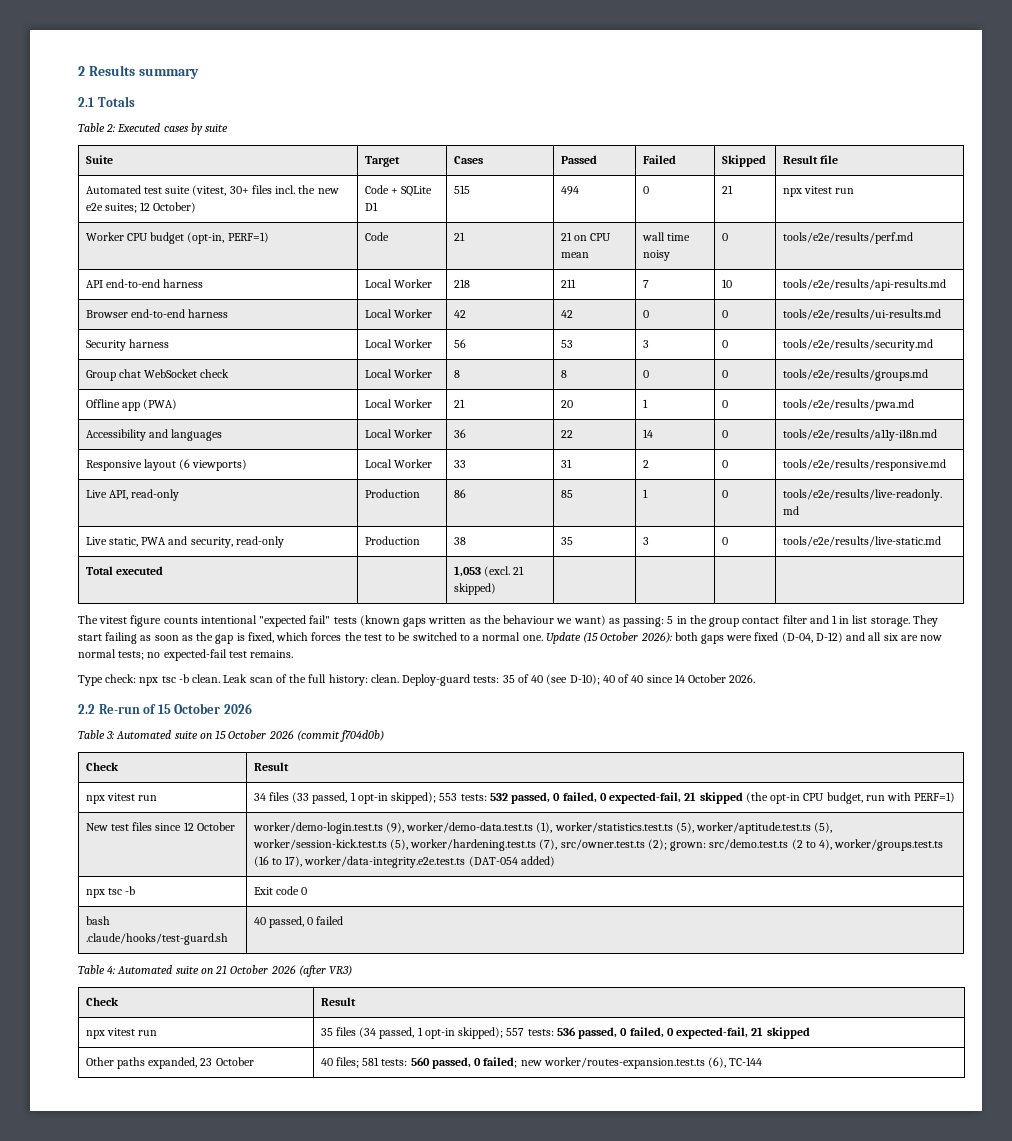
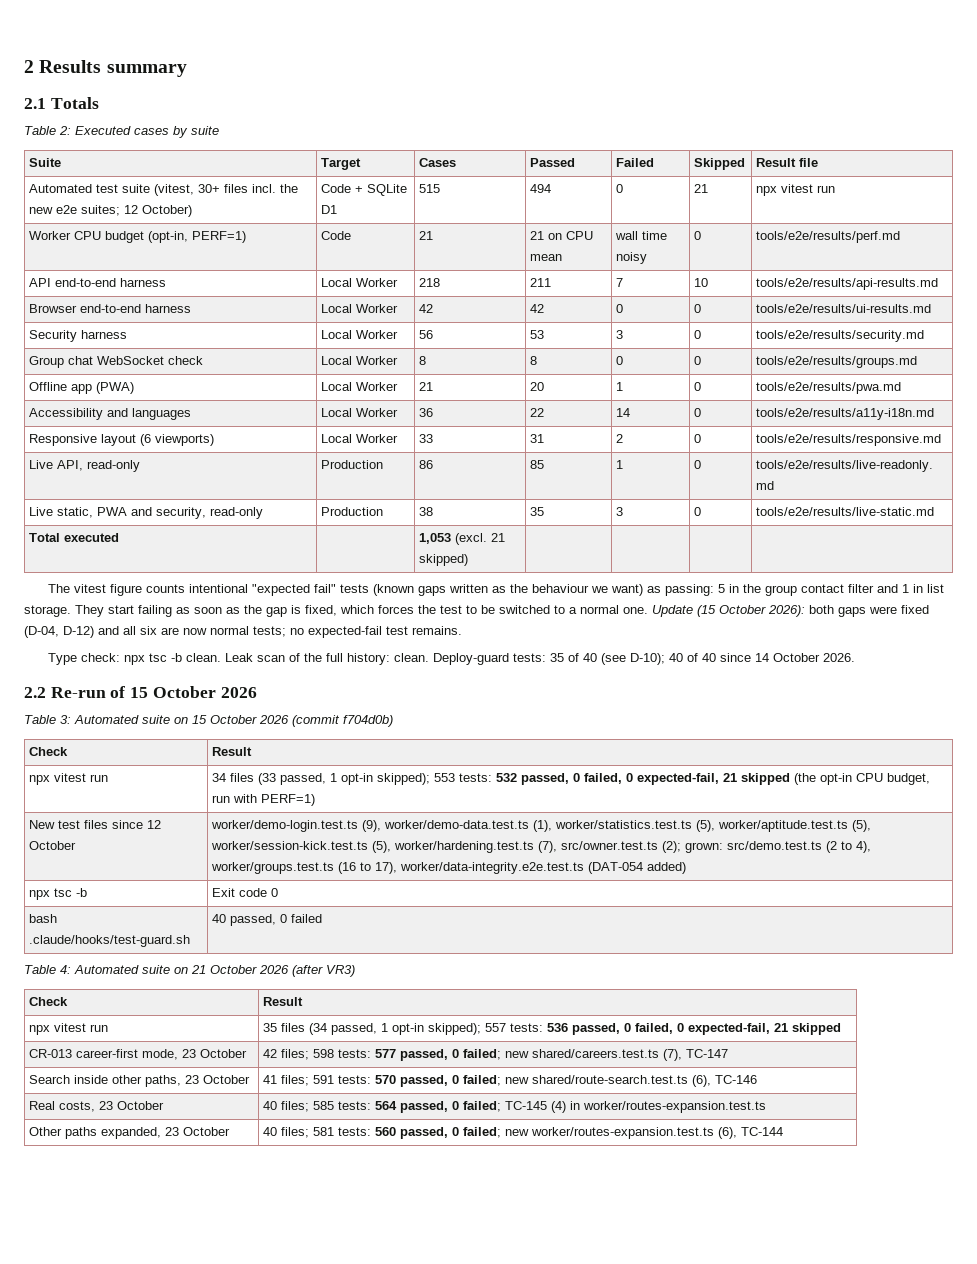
+ CR-013 career-first mode, 23 October | 42 files; 598 tests: 577 passed, 0 failed; new shared/careers.test.ts (7), TC-147
+ Search inside other paths, 23 October | 41 files; 591 tests: 570 passed, 0 failed; new shared/route-search.test.ts (6), TC-146
+ Real costs, 23 October | 40 files; 585 tests: 564 passed, 0 failed; TC-145 (4) in worker/routes-expansion.test.ts

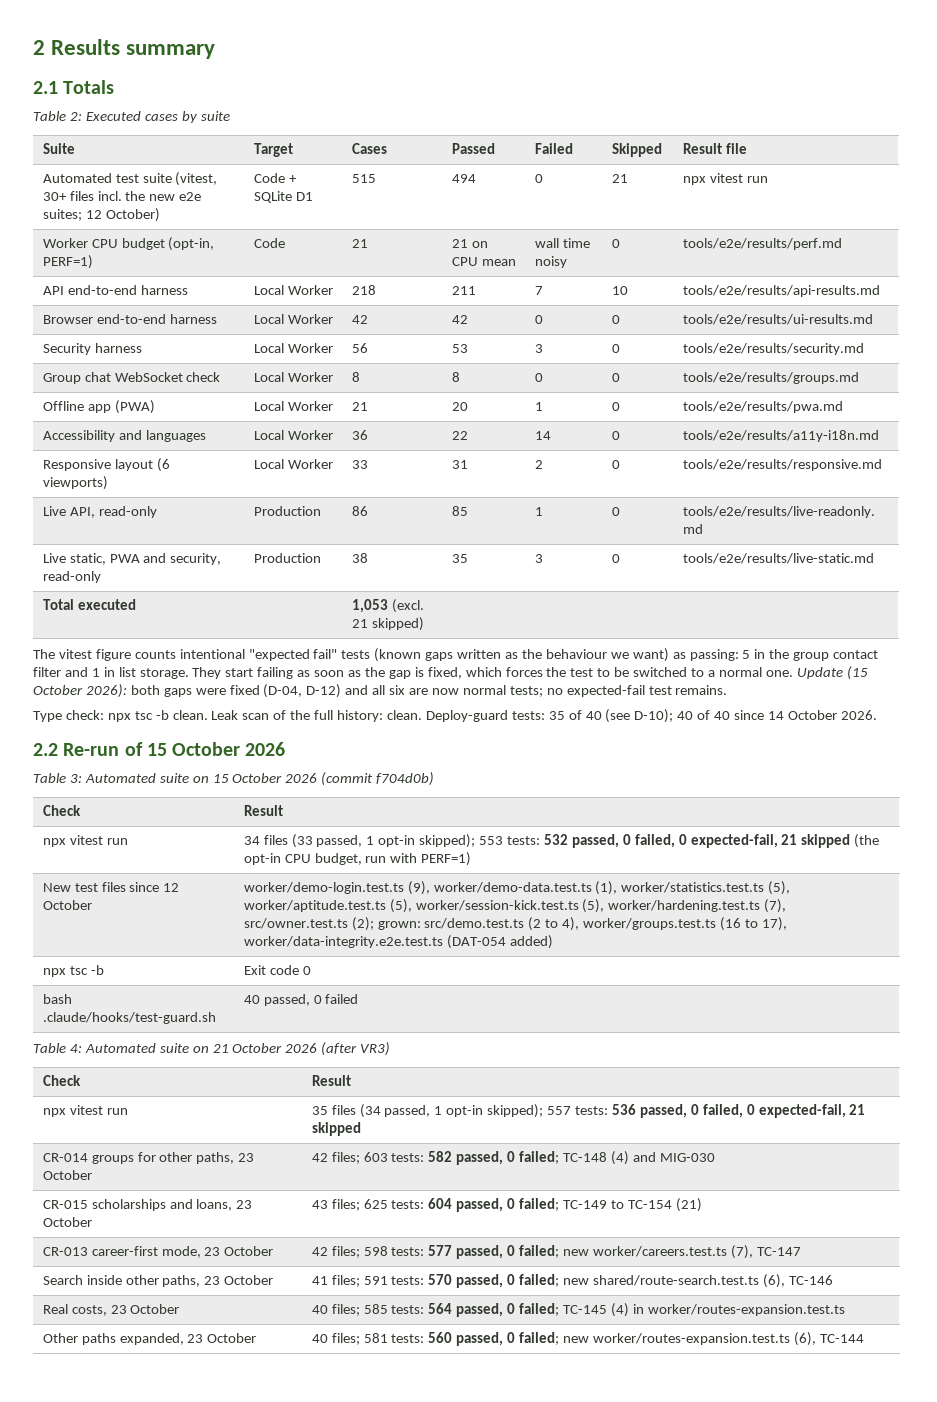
+ CR-014 groups for other paths, 23 October | 42 files; 603 tests: 582 passed, 0 failed; TC-148 (4) and MIG-030
+ CR-015 scholarships and loans, 23 October | 43 files; 625 tests: 604 passed, 0 failed; TC-149 to TC-154 (21)
- CR-013 career-first mode, 23 October | 42 files; 598 tests: 577 passed, 0 failed; new shared/careers.test.ts (7), TC-147
+ CR-013 career-first mode, 23 October | 42 files; 598 tests: 577 passed, 0 failed; new worker/careers.test.ts (7), TC-147

